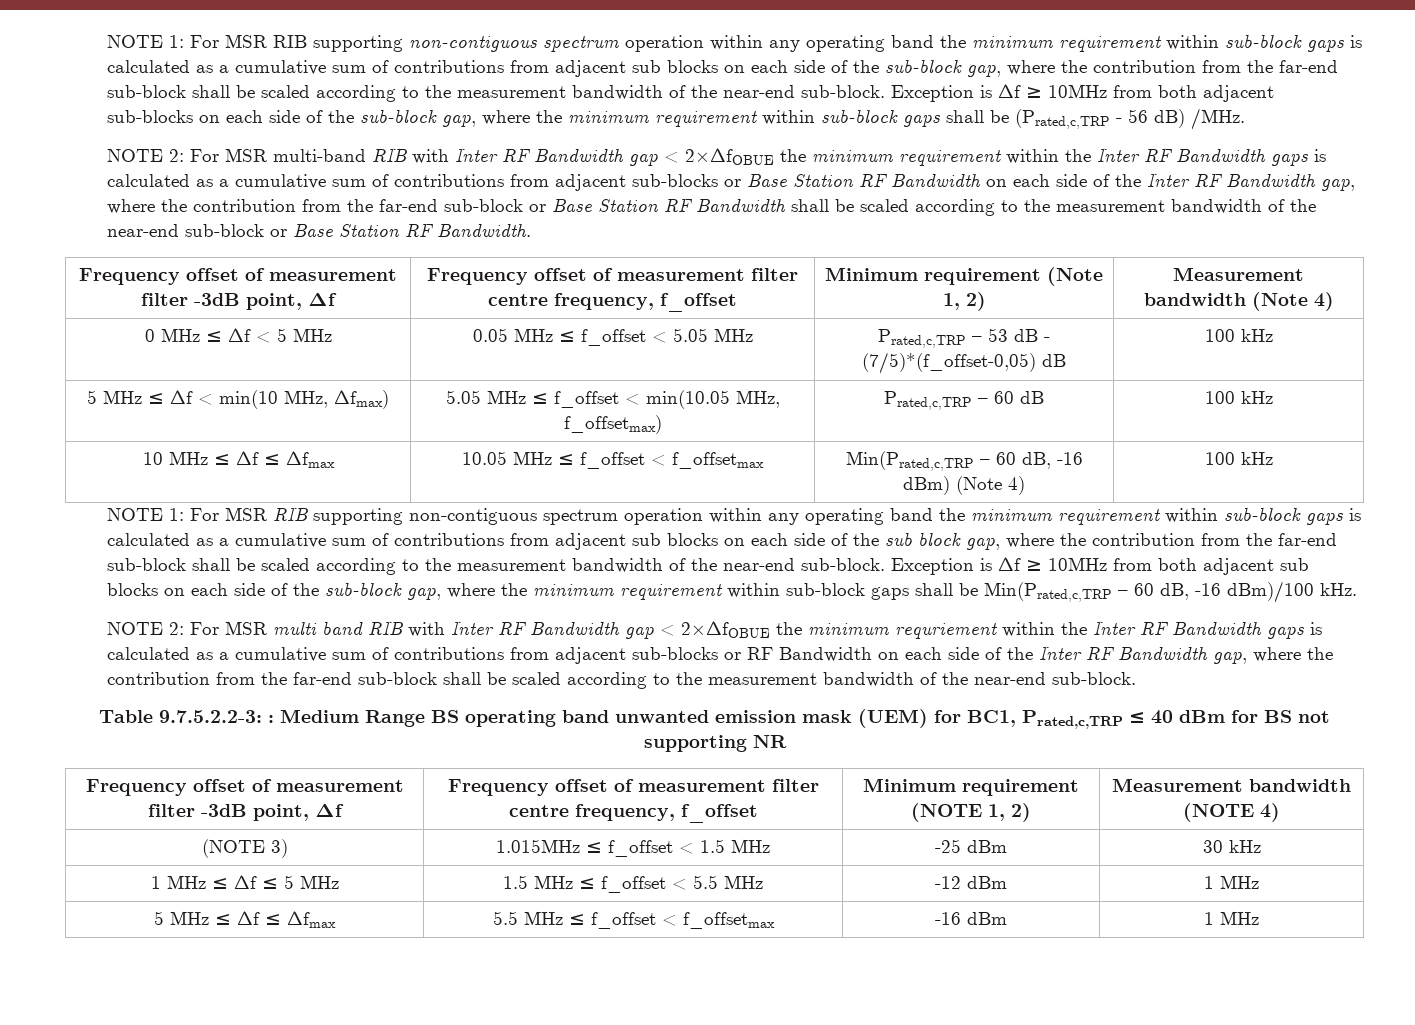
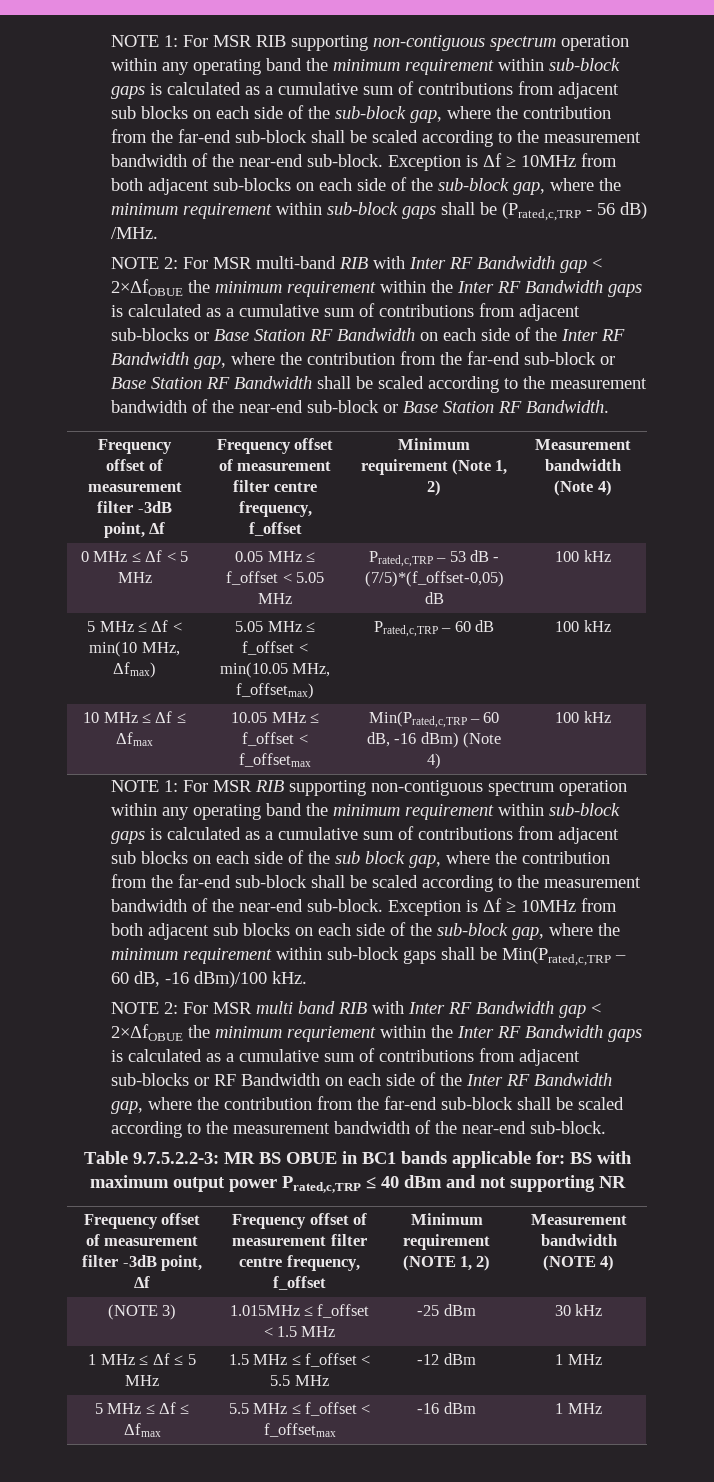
- Table 9.7.5.2.2-3: : Medium Range BS operating band unwanted emission mask (UEM) for BC1, Prated,c,TRP ≤ 40 dBm for BS not supporting NR
+ Table 9.7.5.2.2-3: MR BS OBUE in BC1 bands applicable for: BS with maximum output power Prated,c,TRP ≤ 40 dBm and not supporting NR

